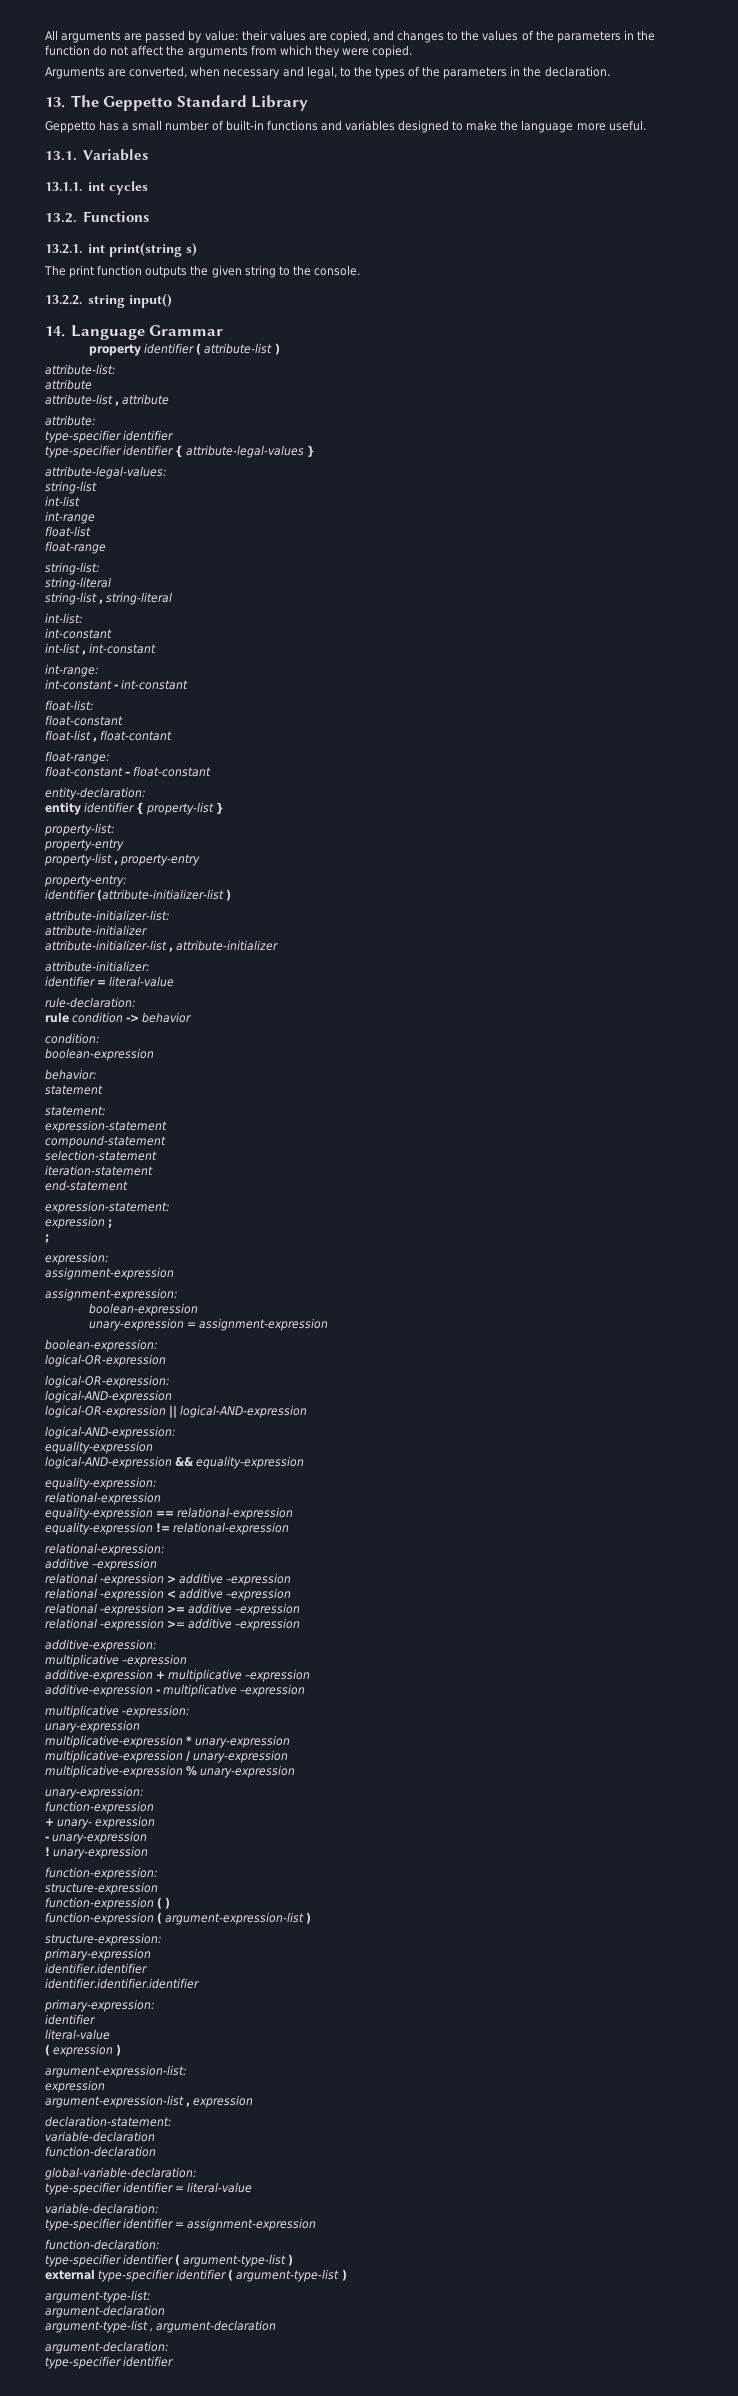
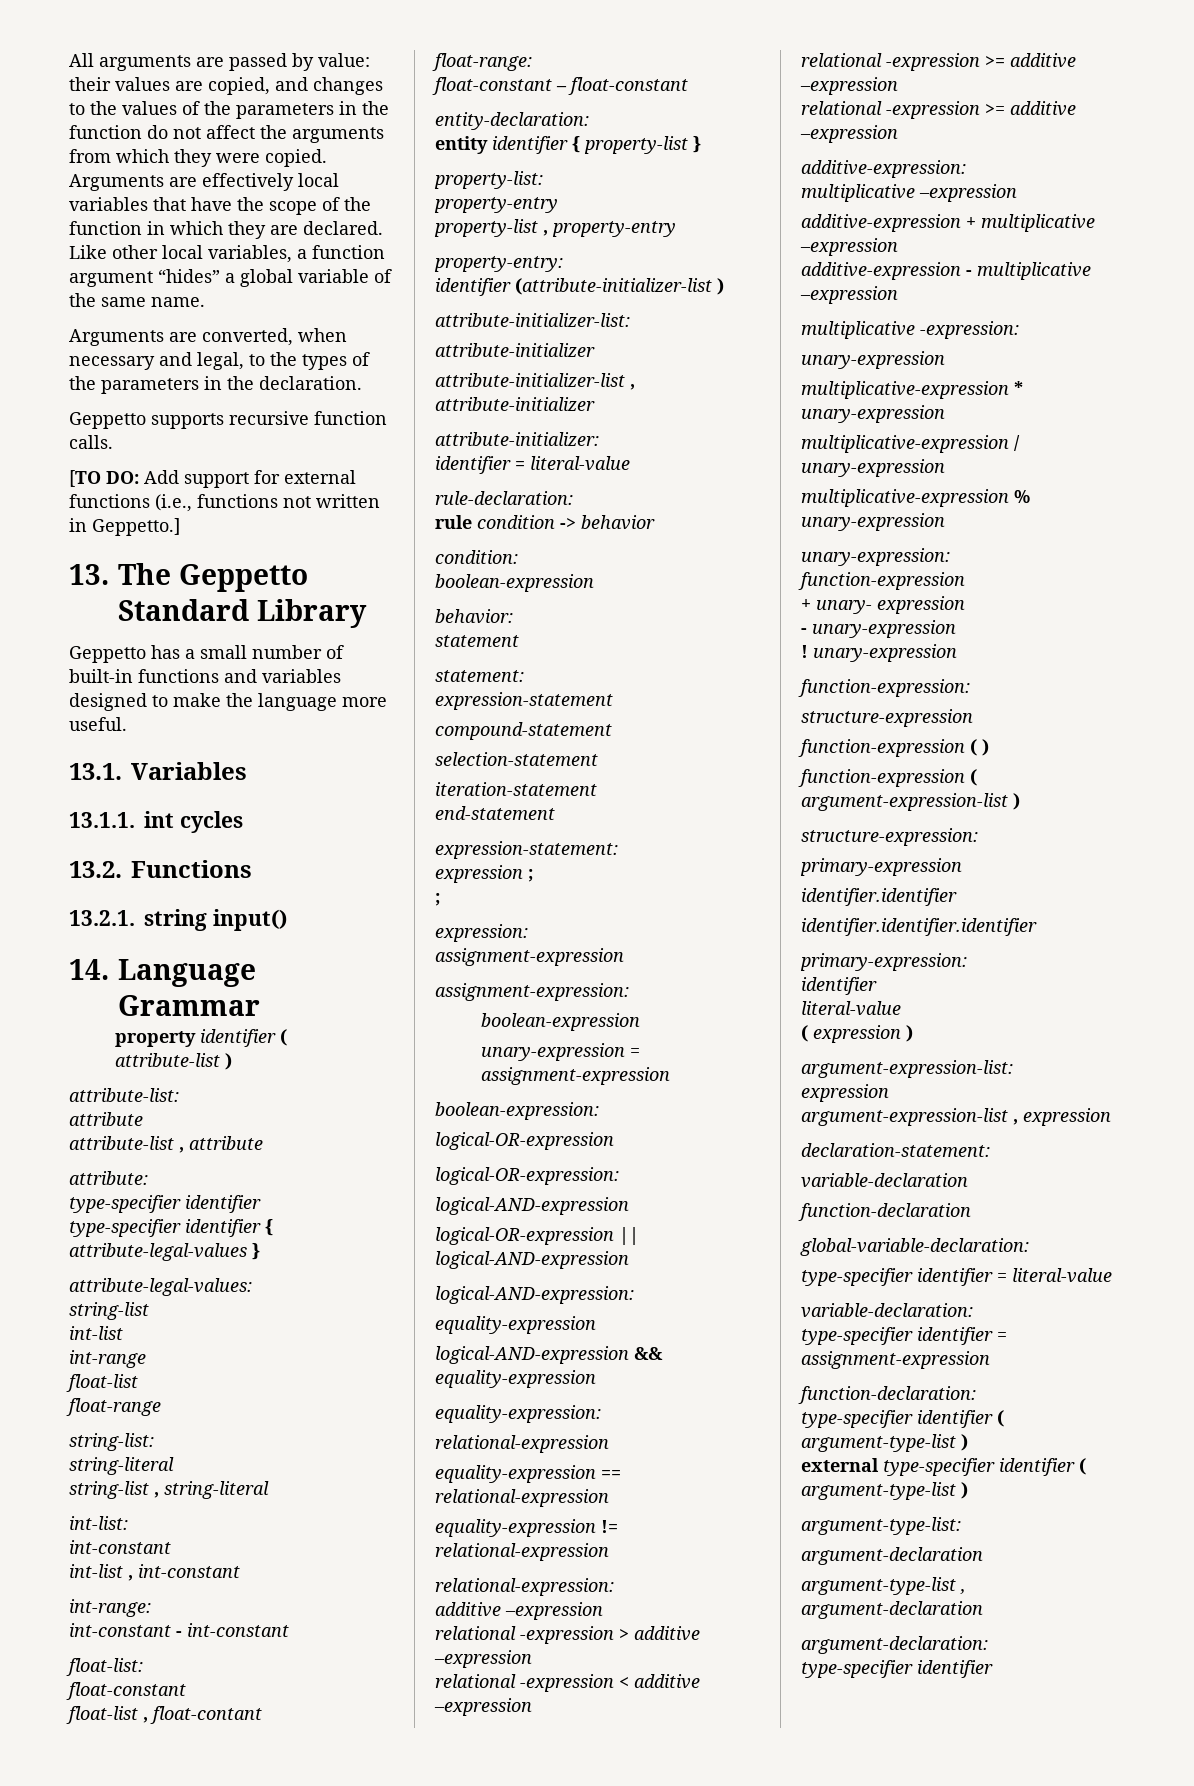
+ Arguments are effectively local variables that have the scope of the function in which they are declared. Like other local variables, a function argument “hides” a global variable of the same name.
+ Geppetto supports recursive function calls.
+ [TO DO: Add support for external functions (i.e., functions not written in Geppetto.]
- 13.2.1. int print(string s)
- The print function outputs the given string to the console.
- 13.2.2. string input()
+ 13.2.1. string input()

